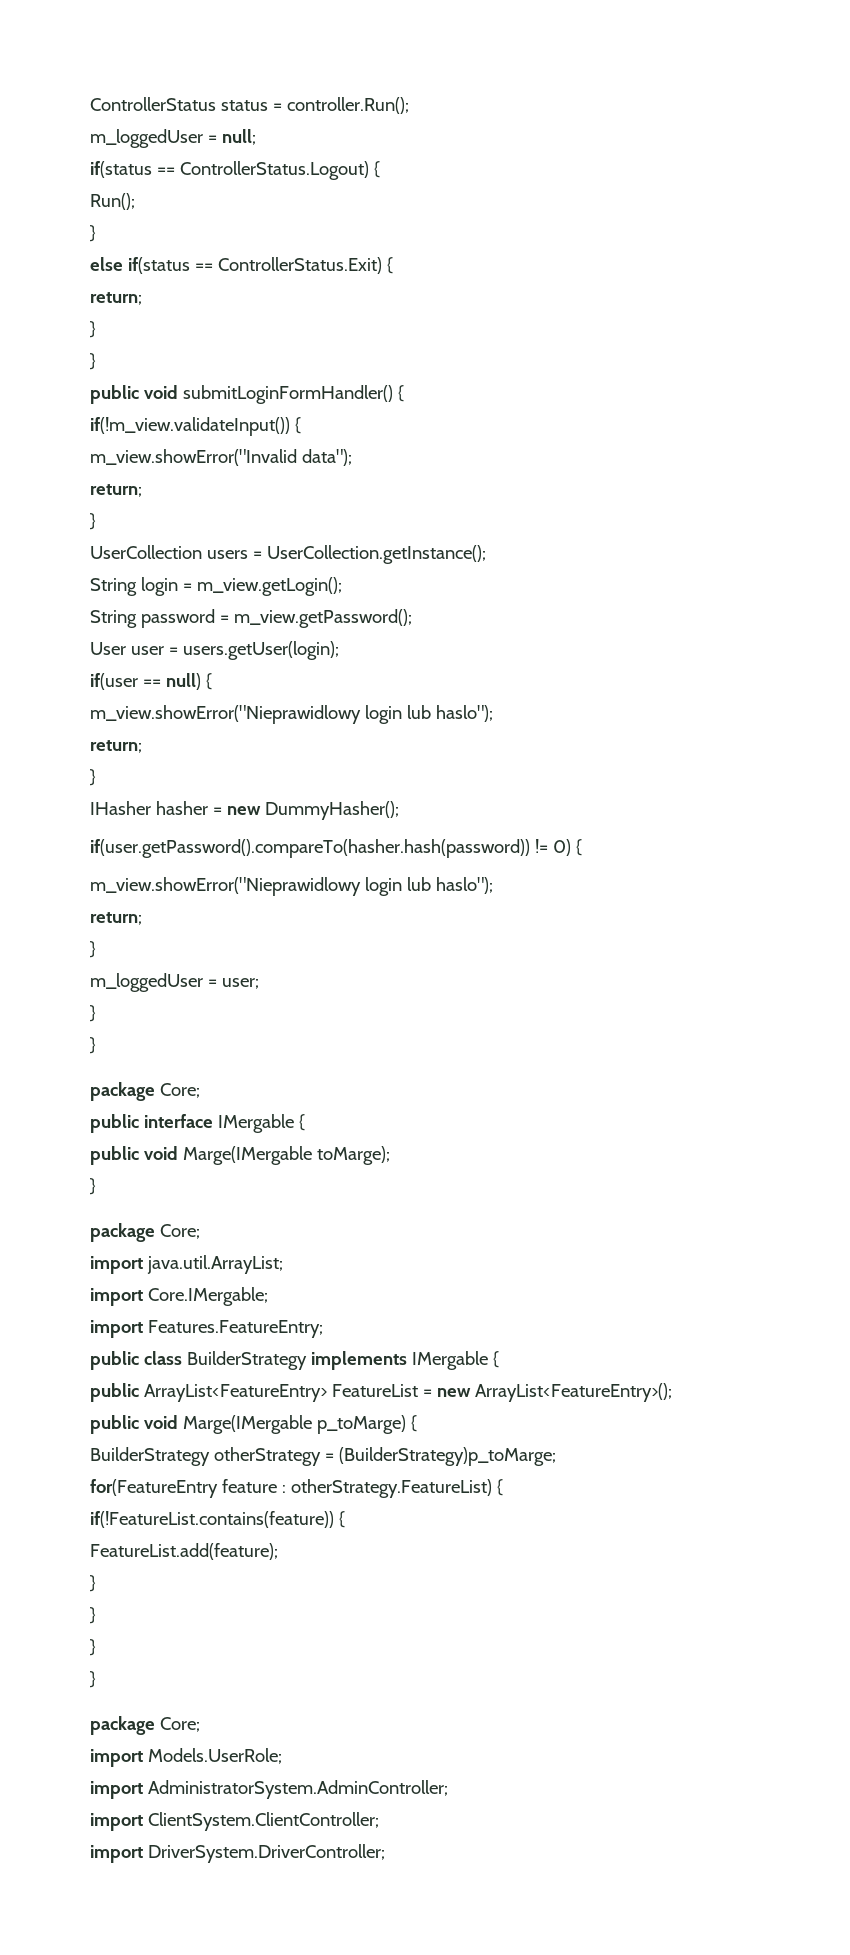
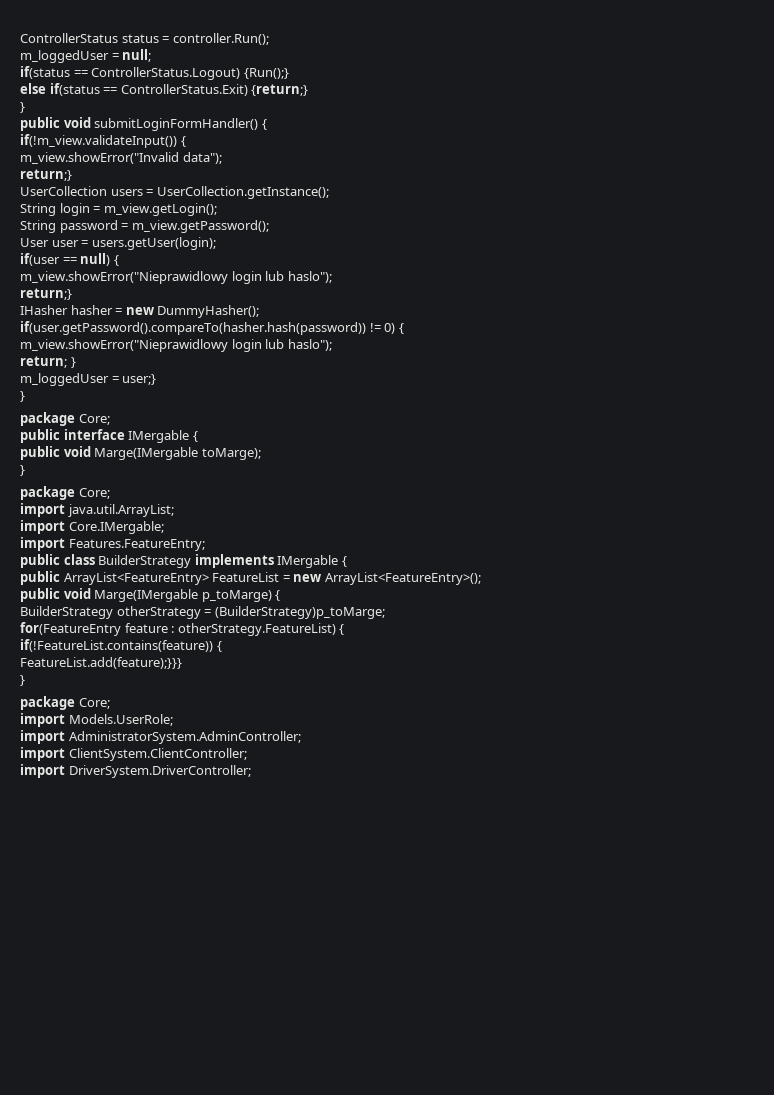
- if(status == ControllerStatus.Logout) {
- Run();
- }
+ if(status == ControllerStatus.Logout) {Run();}
- else if(status == ControllerStatus.Exit) {
- return;
- }
+ else if(status == ControllerStatus.Exit) {return;}
  m_view.showError("Invalid data");
- return;
- }
+ return;}
  if(user == null) {
  m_view.showError("Nieprawidlowy login lub haslo");
- return;
- }
+ return;}
  if(user.getPassword().compareTo(hasher.hash(password)) != 0) {
  m_view.showError("Nieprawidlowy login lub haslo");
- return;
- }
+ return; }
- m_loggedUser = user;
- }
+ m_loggedUser = user;}
- FeatureList.add(feature);
- }
- }
- }
+ FeatureList.add(feature);}}}

